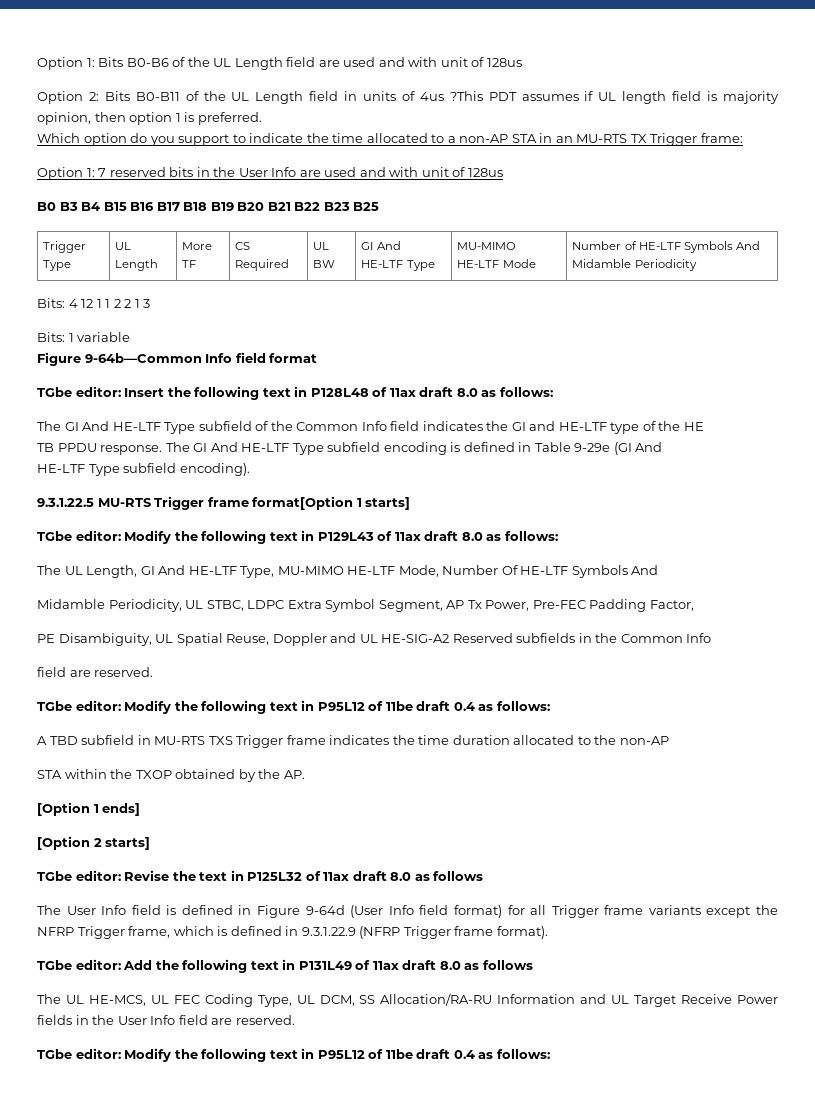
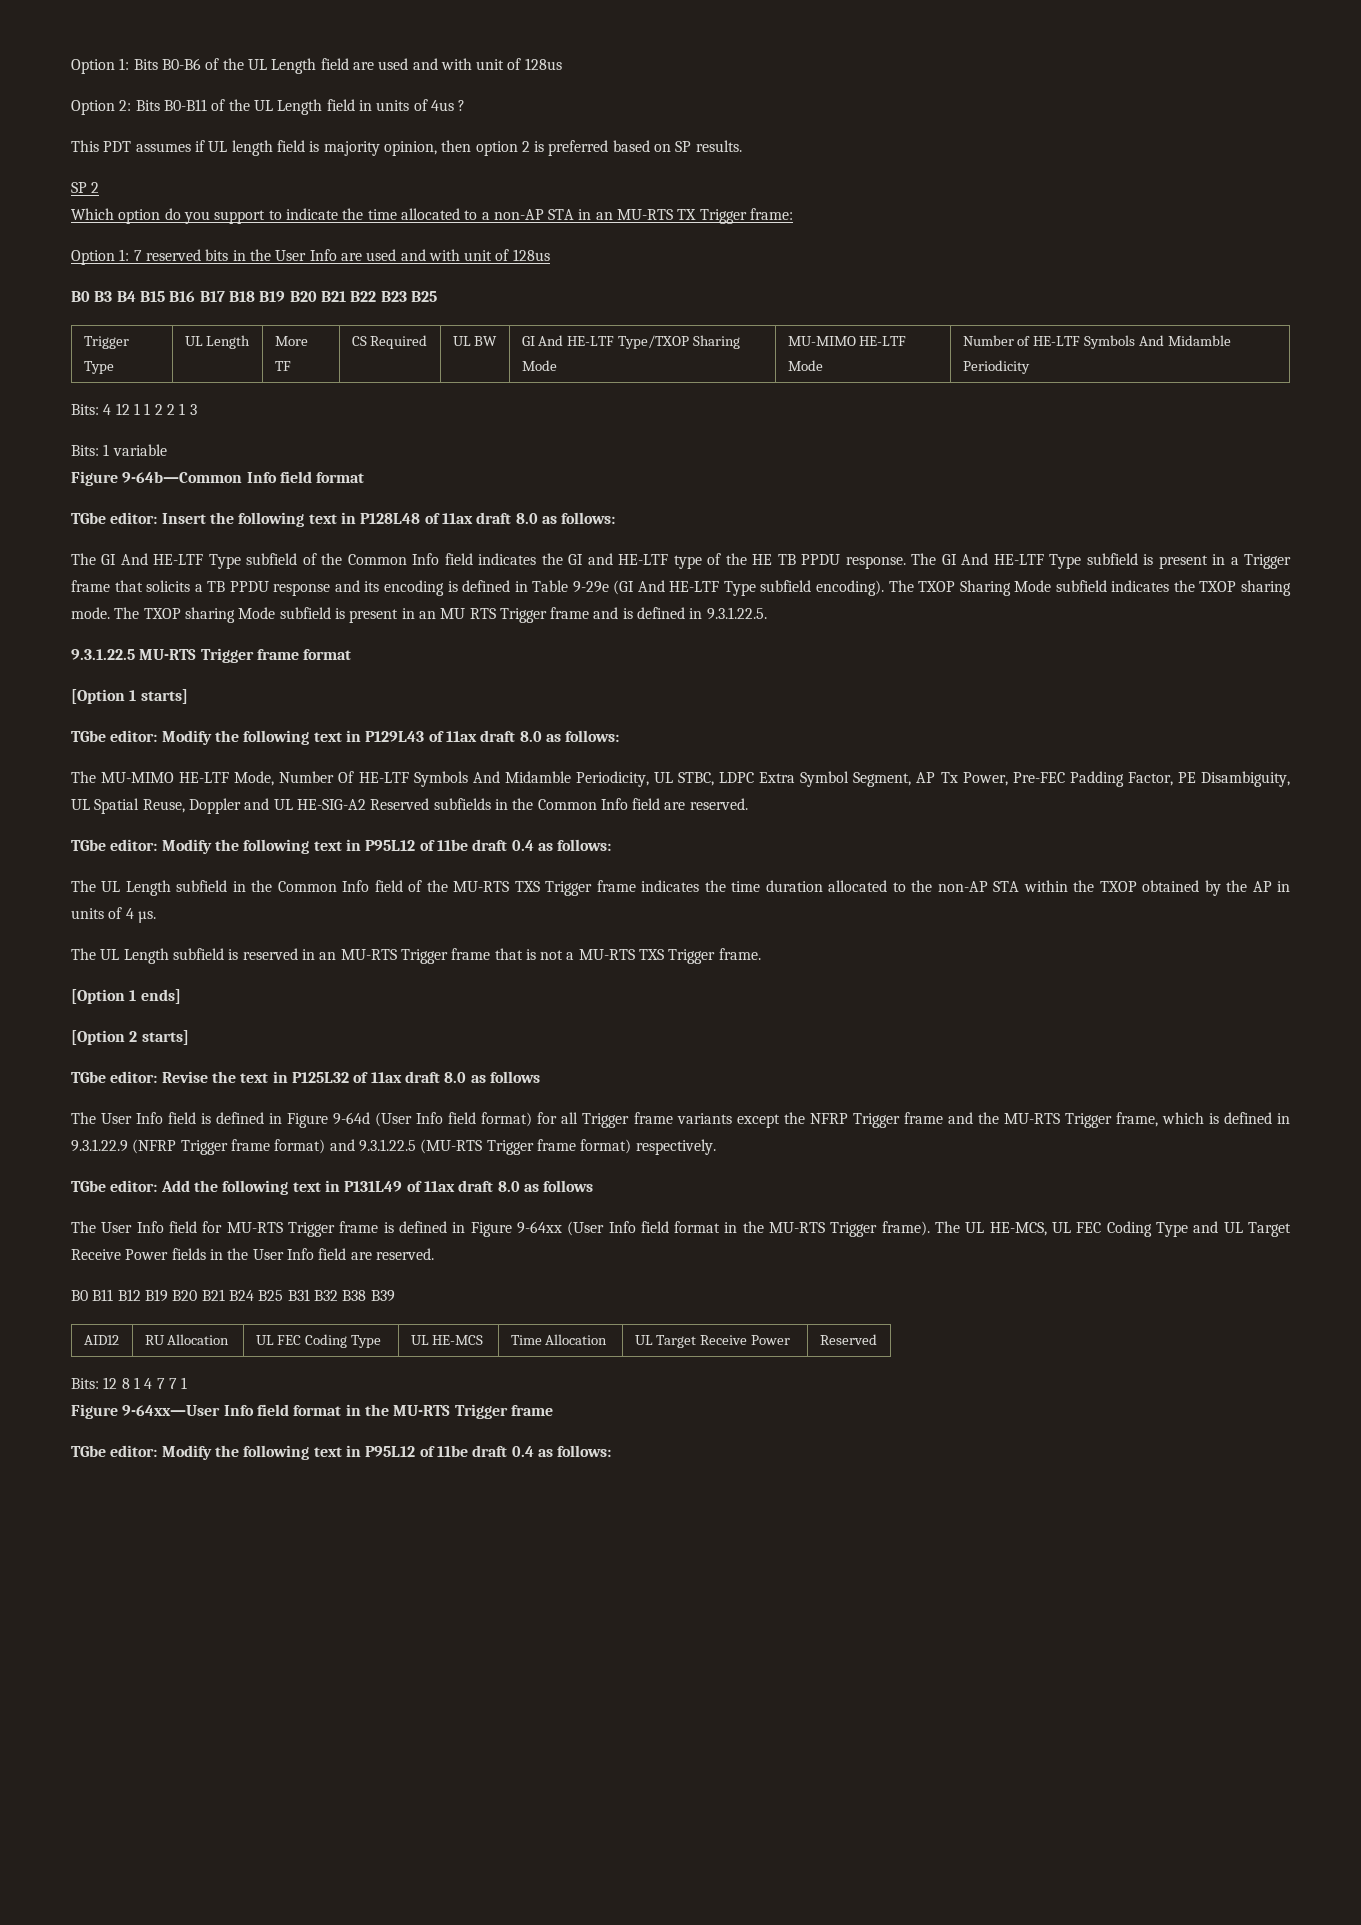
- Option 2: Bits B0-B11 of the UL Length field in units of 4us ?This PDT assumes if UL length field is majority opinion, then option 1 is preferred.
+ Option 2: Bits B0-B11 of the UL Length field in units of 4us ?
+ This PDT assumes if UL length field is majority opinion, then option 2 is preferred based on SP results.
+ SP 2
- Trigger Type | UL Length | More TF | CS Required | UL BW | GI And HE-LTF Type | MU-MIMO HE-LTF Mode | Number of HE-LTF Symbols And Midamble Periodicity
+ Trigger Type | UL Length | More TF | CS Required | UL BW | GI And HE-LTF Type/TXOP Sharing Mode | MU-MIMO HE-LTF Mode | Number of HE-LTF Symbols And Midamble Periodicity
- The GI And HE-LTF Type subfield of the Common Info field indicates the GI and HE-LTF type of the HE
- TB PPDU response.
+ The GI And HE-LTF Type subfield of the Common Info field indicates the GI and HE-LTF type of the HE TB PPDU response.
- The GI And HE-LTF Type subfield encoding is defined in Table 9-29e (GI And
- HE-LTF Type subfield encoding).
+ The GI And HE-LTF Type subfield is present in a Trigger frame that solicits a TB PPDU response and its encoding is defined in Table 9-29e (GI And HE-LTF Type subfield encoding). The TXOP Sharing Mode subfield indicates the TXOP sharing mode. The TXOP sharing Mode subfield is present in an MU RTS Trigger frame and is defined in 9.3.1.22.5.
- 9.3.1.22.5 MU-RTS Trigger frame format[Option 1 starts]
+ 9.3.1.22.5 MU-RTS Trigger frame format
+ [Option 1 starts]
- The UL Length, GI And HE-LTF Type, MU-MIMO HE-LTF Mode, Number Of HE-LTF Symbols And
- Midamble Periodicity, UL STBC, LDPC Extra Symbol Segment, AP Tx Power, Pre-FEC Padding Factor,
- PE Disambiguity, UL Spatial Reuse, Doppler and UL HE-SIG-A2 Reserved subfields in the Common Info
- field are reserved.
+ The MU-MIMO HE-LTF Mode, Number Of HE-LTF Symbols And Midamble Periodicity, UL STBC, LDPC Extra Symbol Segment, AP Tx Power, Pre-FEC Padding Factor, PE Disambiguity, UL Spatial Reuse, Doppler and UL HE-SIG-A2 Reserved subfields in the Common Info field are reserved.
- A TBD subfield in MU-RTS TXS Trigger frame indicates the time duration allocated to the non-AP
- STA within the TXOP obtained by the AP.
+ The UL Length subfield in the Common Info field of the MU-RTS TXS Trigger frame indicates the time duration allocated to the non-AP STA within the TXOP obtained by the AP in units of 4 µs.
+ The UL Length subfield is reserved in an MU-RTS Trigger frame that is not a MU-RTS TXS Trigger frame.
- The User Info field is defined in Figure 9-64d (User Info field format) for all Trigger frame variants except the NFRP Trigger frame, which is defined in 9.3.1.22.9 (NFRP Trigger frame format).
+ The User Info field is defined in Figure 9-64d (User Info field format) for all Trigger frame variants except the NFRP Trigger frame and the MU-RTS Trigger frame, which is defined in 9.3.1.22.9 (NFRP Trigger frame format) and 9.3.1.22.5 (MU-RTS Trigger frame format) respectively.
- The UL HE-MCS, UL FEC Coding Type, UL DCM, SS Allocation/RA-RU Information and UL Target Receive Power fields in the User Info field are reserved.
+ The User Info field for MU-RTS Trigger frame is defined in Figure 9-64xx (User Info field format in the MU-RTS Trigger frame). The UL HE-MCS, UL FEC Coding Type and UL Target Receive Power fields in the User Info field are reserved.
+ B0 B11 B12 B19 B20 B21 B24 B25 B31 B32 B38 B39
+ AID12 | RU Allocation | UL FEC Coding Type | UL HE-MCS | Time Allocation | UL Target Receive Power | Reserved
+ Bits: 12 8 1 4 7 7 1
+ Figure 9-64xx—User Info field format in the MU-RTS Trigger frame

